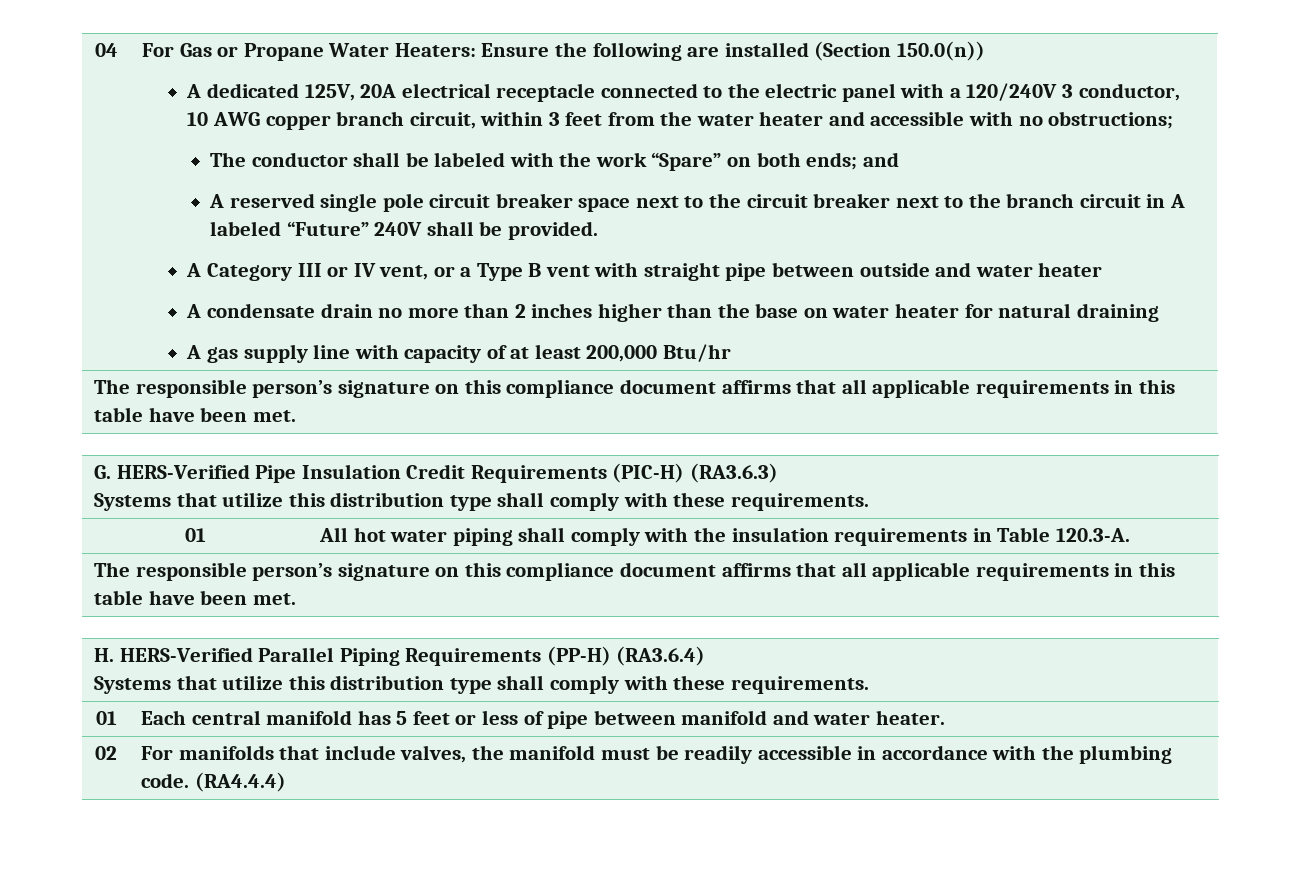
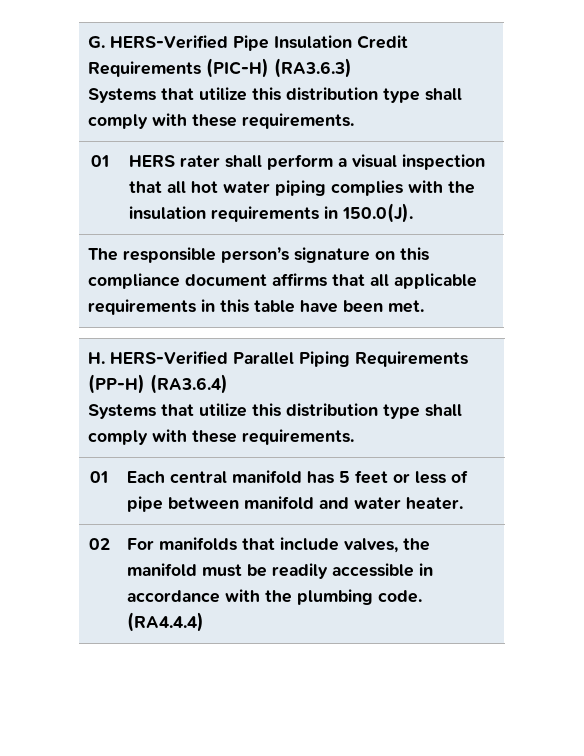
- 04 | For Gas or Propane Water Heaters: Ensure the following are installed (Section 150.0(n))
- A dedicated 125V, 20A electrical receptacle connected to the electric panel with a 120/240V 3 conductor, 10 AWG copper branch circuit, within 3 feet from the water heater and accessible with no obstructions;
- The conductor shall be labeled with the work “Spare” on both ends; and
- A reserved single pole circuit breaker space next to the circuit breaker next to the branch circuit in A labeled “Future” 240V shall be provided.
- A Category III or IV vent, or a Type B vent with straight pipe between outside and water heater
- A condensate drain no more than 2 inches higher than the base on water heater for natural draining
- A gas supply line with capacity of at least 200,000 Btu/hr
- The responsible person’s signature on this compliance document affirms that all applicable requirements in this table have been met.
- 01 | All hot water piping shall comply with the insulation requirements in Table 120.3-A.
+ 01 | HERS rater shall perform a visual inspection that all hot water piping complies with the insulation requirements in 150.0(J).

